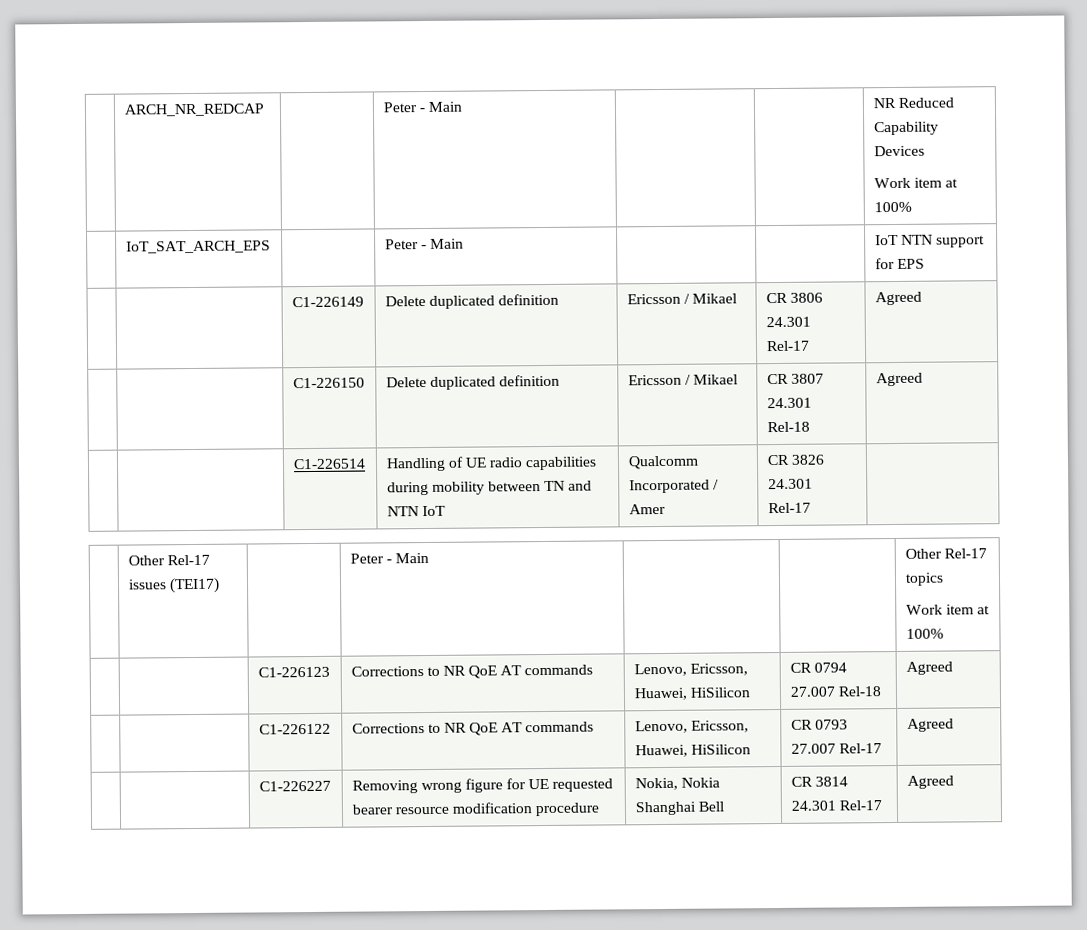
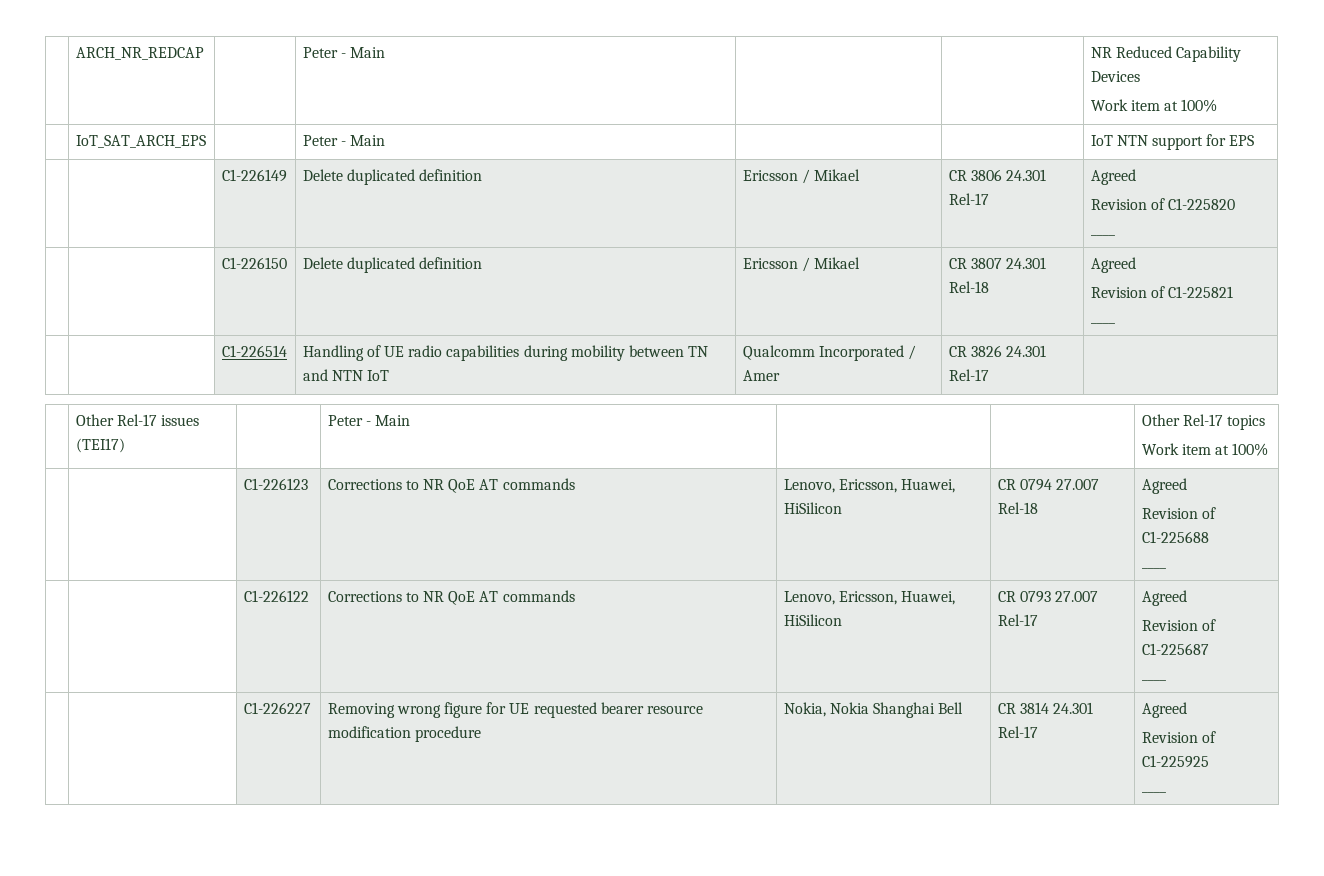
  | | C1-226149 | Delete duplicated definition | Ericsson / Mikael | CR 3806 24.301 Rel-17 | Agreed
+ Revision of C1-225820
+ ____
  | | C1-226150 | Delete duplicated definition | Ericsson / Mikael | CR 3807 24.301 Rel-18 | Agreed
+ Revision of C1-225821
+ ____
  | | C1-226123 | Corrections to NR QoE AT commands | Lenovo, Ericsson, Huawei, HiSilicon | CR 0794 27.007 Rel-18 | Agreed
+ Revision of C1-225688
+ ____
  | | C1-226122 | Corrections to NR QoE AT commands | Lenovo, Ericsson, Huawei, HiSilicon | CR 0793 27.007 Rel-17 | Agreed
+ Revision of C1-225687
+ ____
  | | C1-226227 | Removing wrong figure for UE requested bearer resource modification procedure | Nokia, Nokia Shanghai Bell | CR 3814 24.301 Rel-17 | Agreed
+ Revision of C1-225925
+ ____

